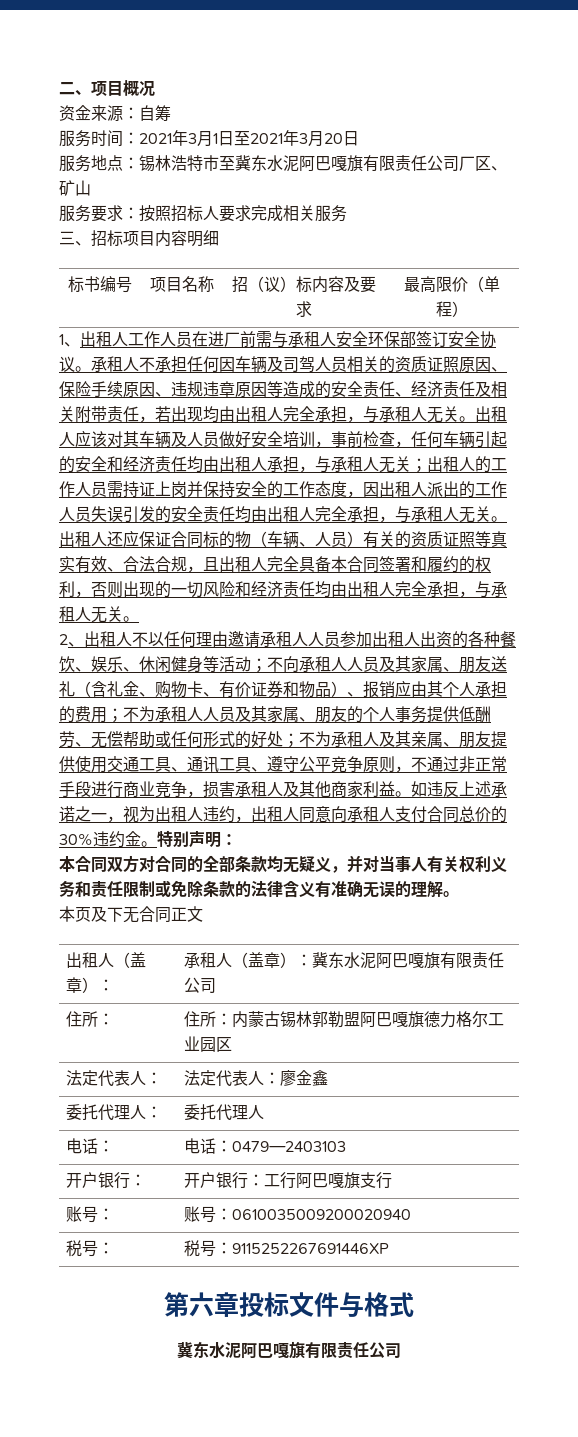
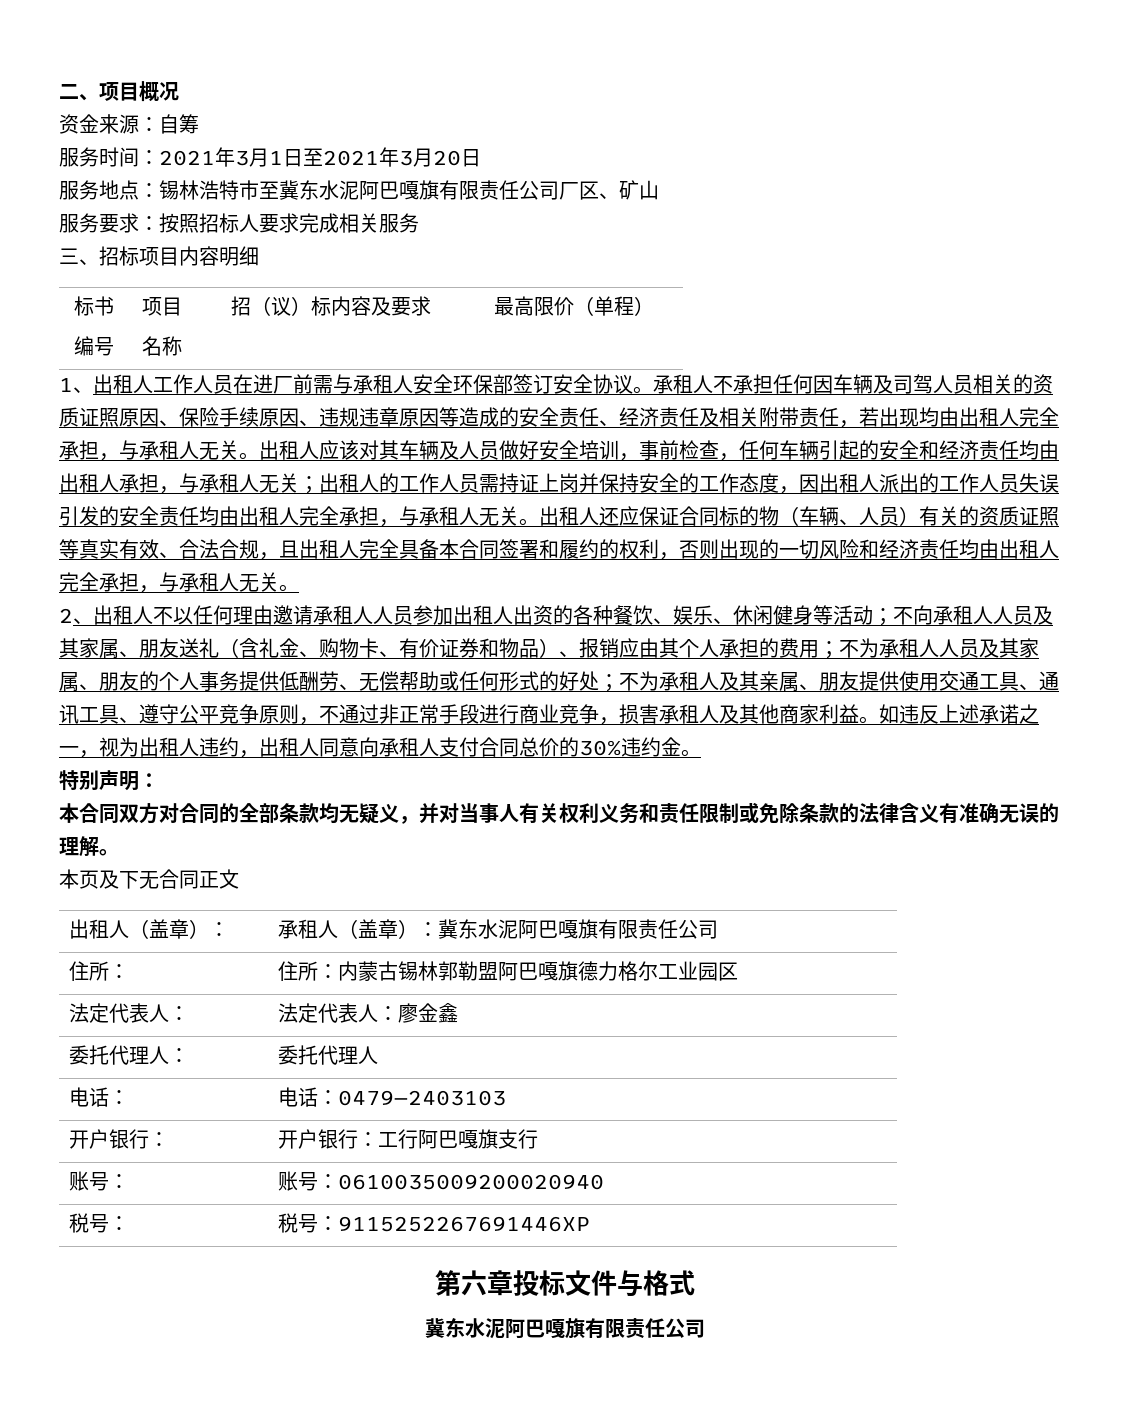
- 标书编号 | 项目名称 | 招（议）标内容及要求 | 最高限价（单程）
+ 标书
+ 编号 | 项目
+ 名称 | 招（议）标内容及要求 | 最高限价（单程）
- 如违反上述承诺之一，视为出租人违约，出租人同意向承租人支付合同总价的30%违约金。特别声明：
+ 如违反上述承诺之一，视为出租人违约，出租人同意向承租人支付合同总价的30%违约金。
+ 特别声明：

